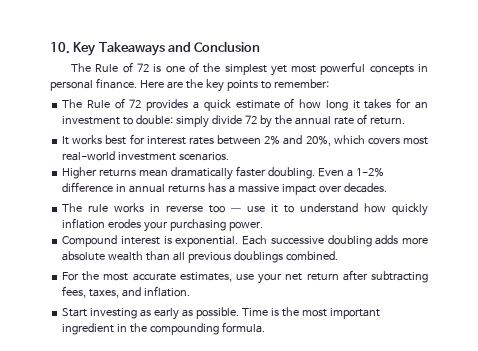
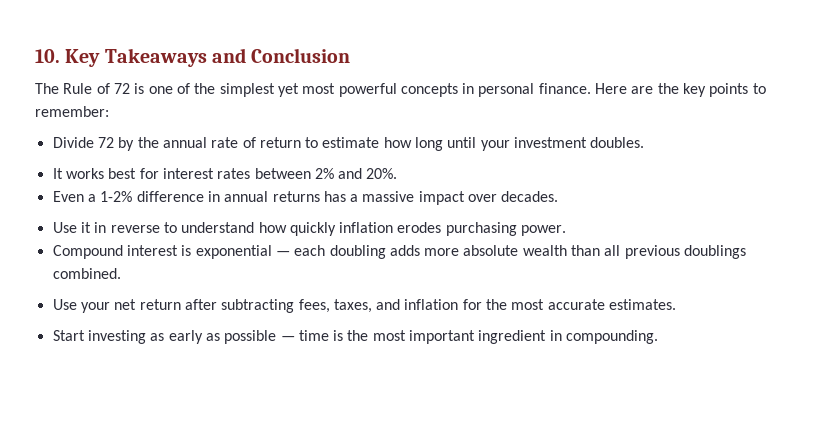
- The Rule of 72 provides a quick estimate of how long it takes for an investment to double: simply divide 72 by the annual rate of return.
+ Divide 72 by the annual rate of return to estimate how long until your investment doubles.
- It works best for interest rates between 2% and 20%, which covers most real-world investment scenarios.
- Higher returns mean dramatically faster doubling. Even a 1-2% difference in annual returns has a massive impact over decades.
+ It works best for interest rates between 2% and 20%.
+ Even a 1-2% difference in annual returns has a massive impact over decades.
- The rule works in reverse too — use it to understand how quickly inflation erodes your purchasing power.
+ Use it in reverse to understand how quickly inflation erodes purchasing power.
- Compound interest is exponential. Each successive doubling adds more absolute wealth than all previous doublings combined.
+ Compound interest is exponential — each doubling adds more absolute wealth than all previous doublings combined.
- For the most accurate estimates, use your net return after subtracting fees, taxes, and inflation.
+ Use your net return after subtracting fees, taxes, and inflation for the most accurate estimates.
- Start investing as early as possible. Time is the most important ingredient in the compounding formula.
+ Start investing as early as possible — time is the most important ingredient in compounding.

